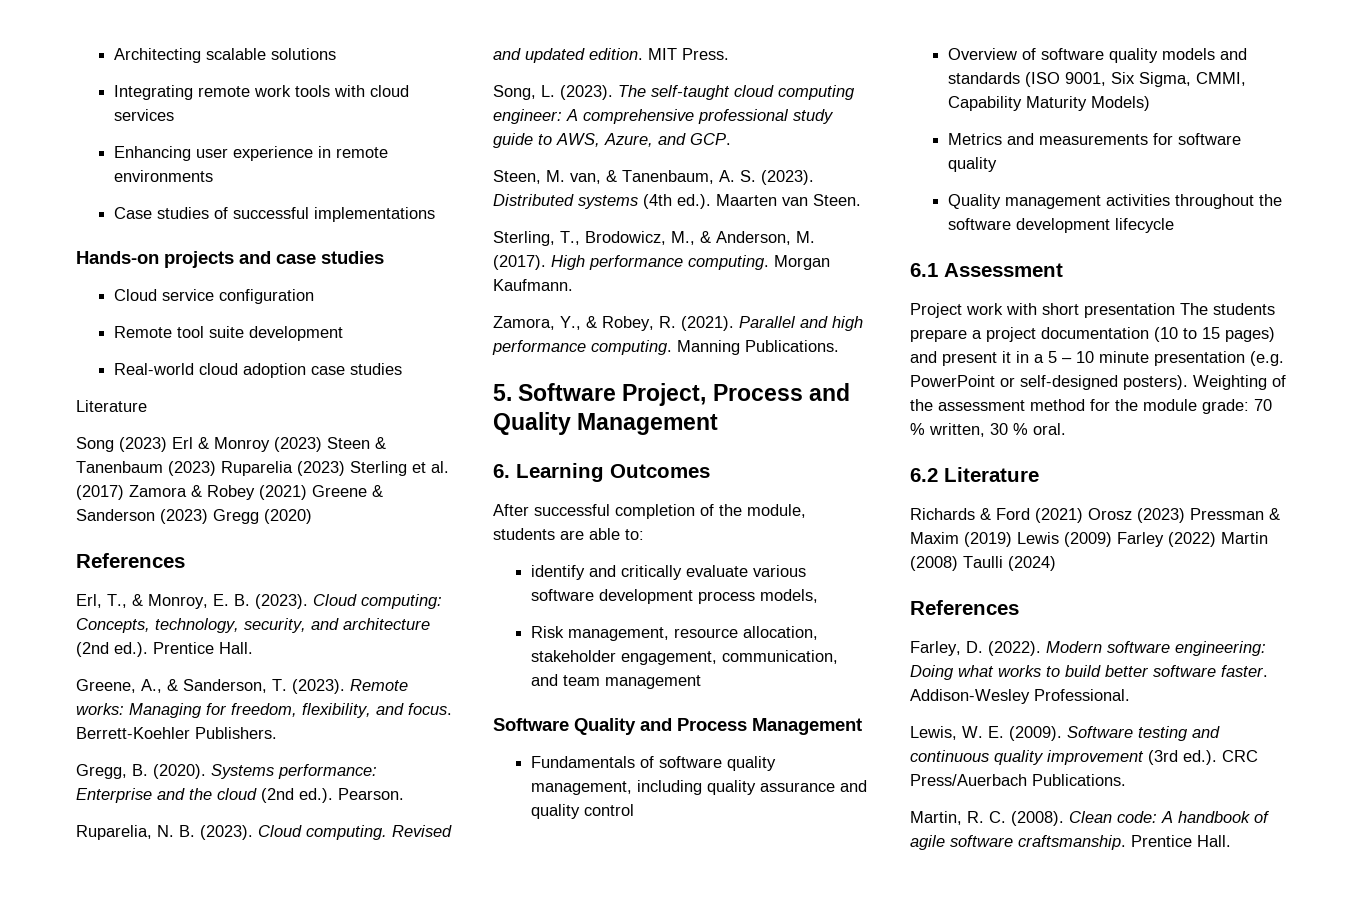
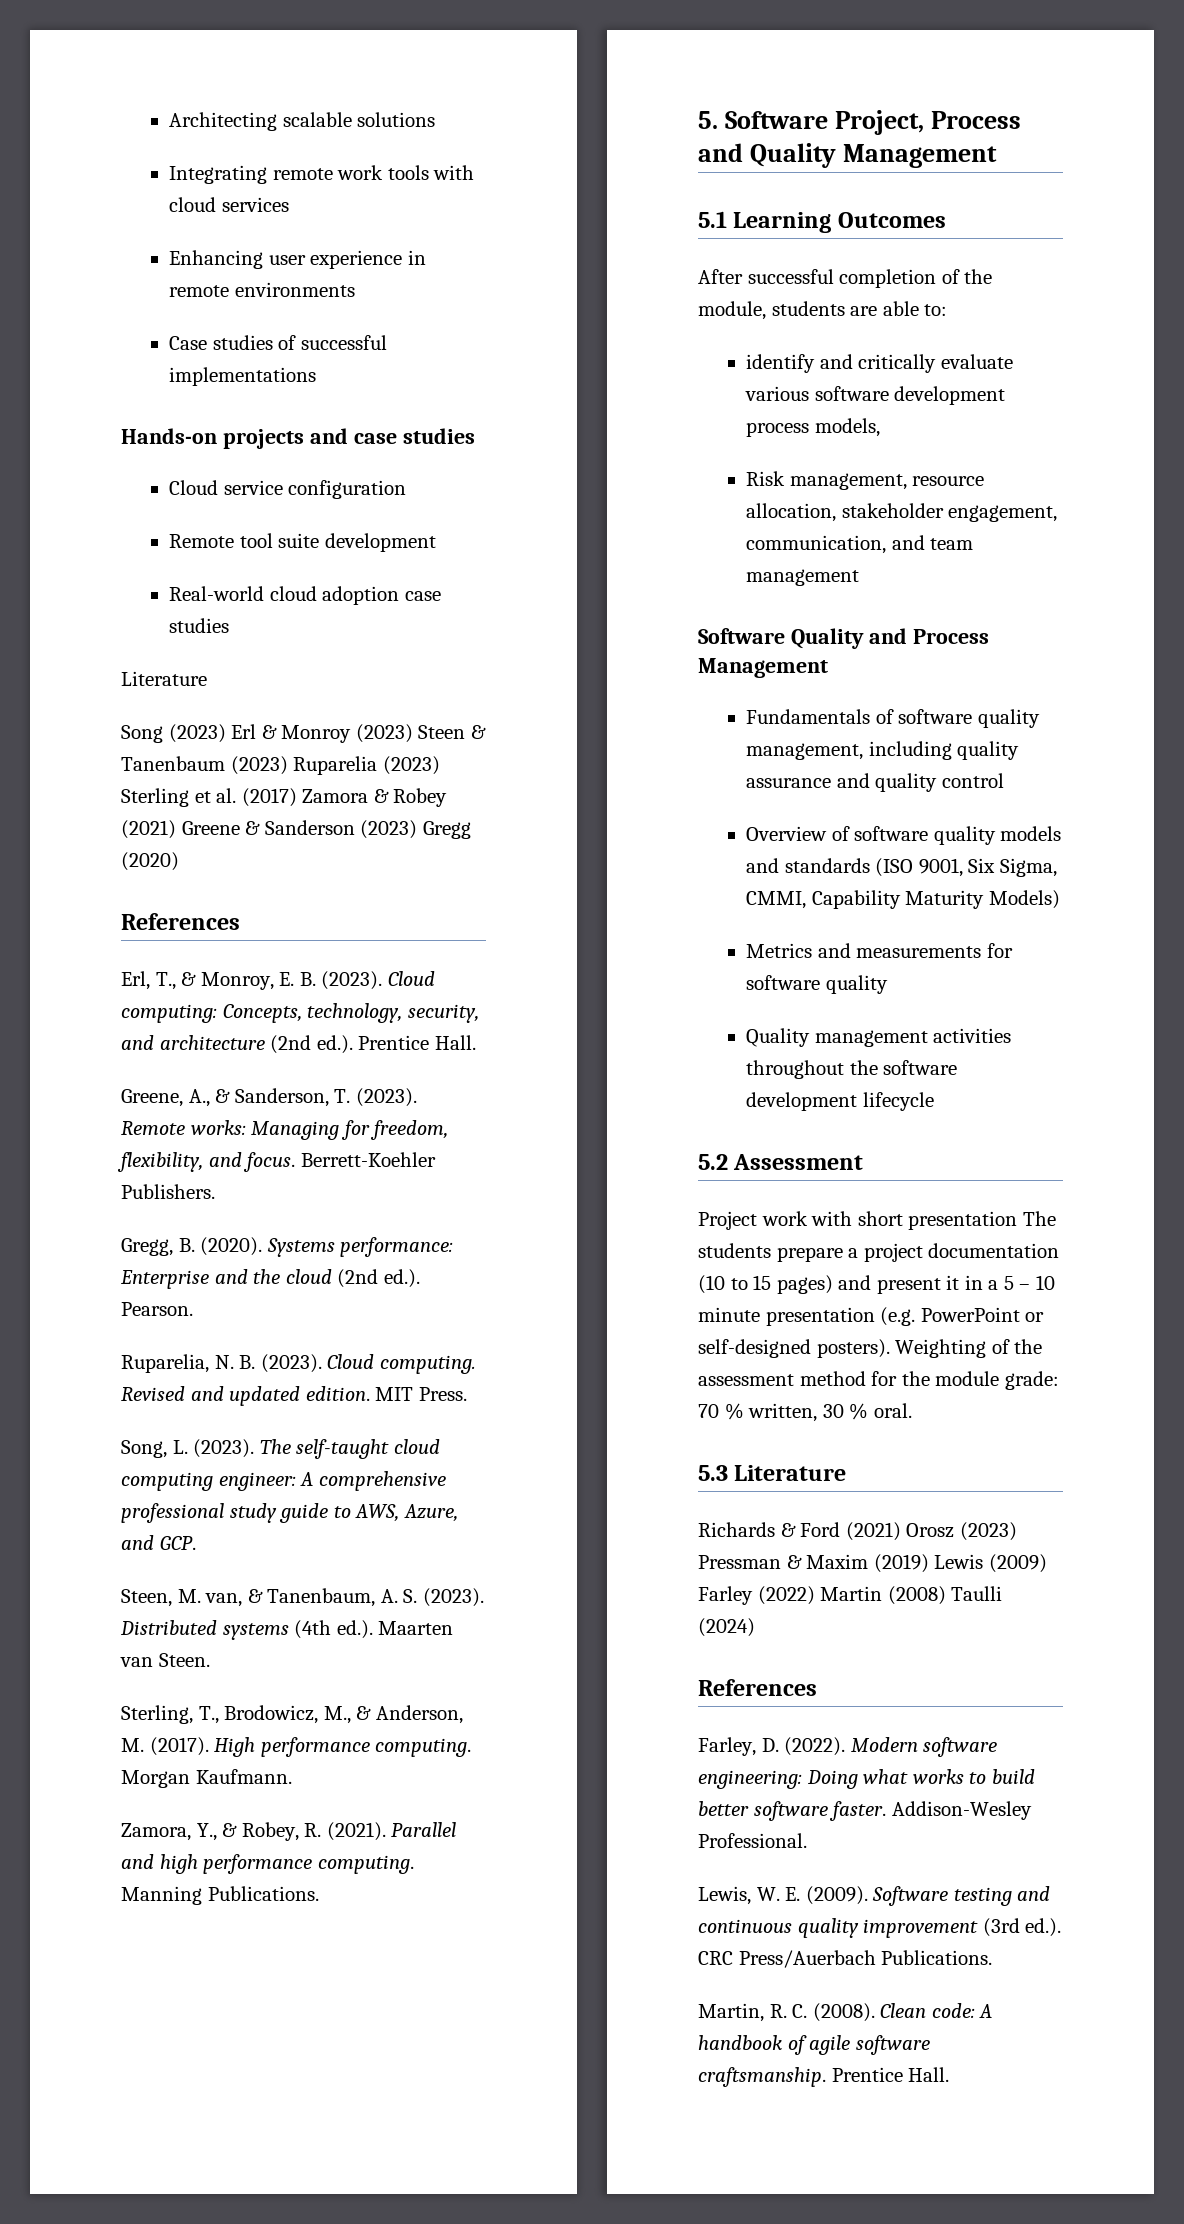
- 6. Learning Outcomes
+ 5.1 Learning Outcomes
- 6.1 Assessment
+ 5.2 Assessment
- 6.2 Literature
+ 5.3 Literature

